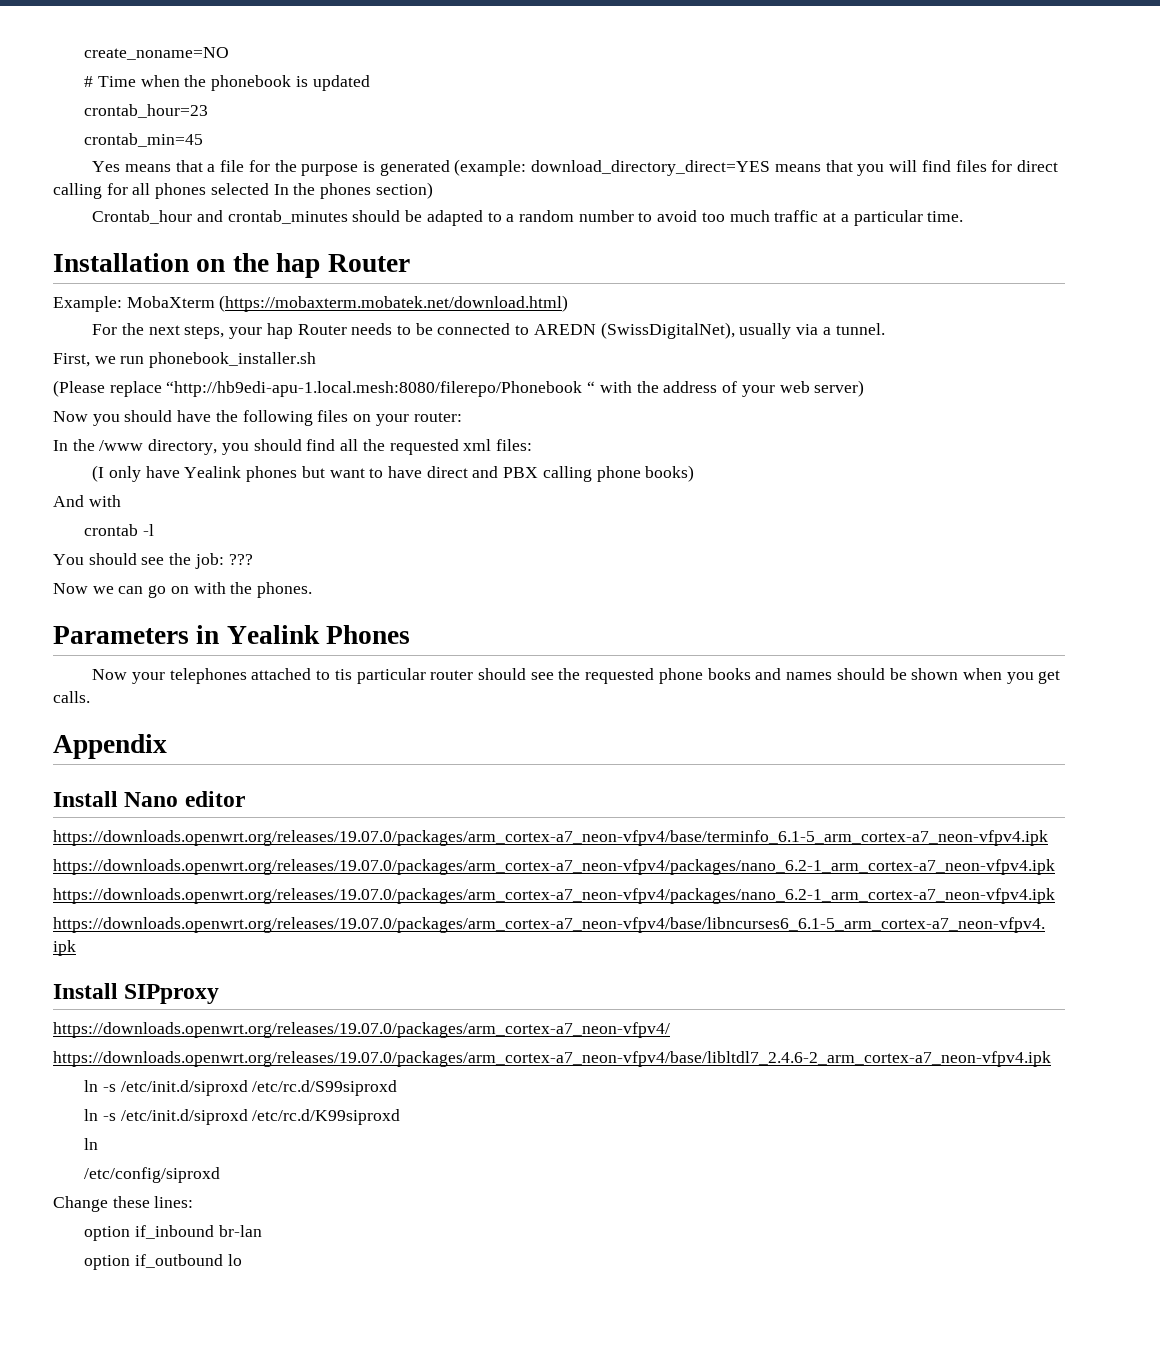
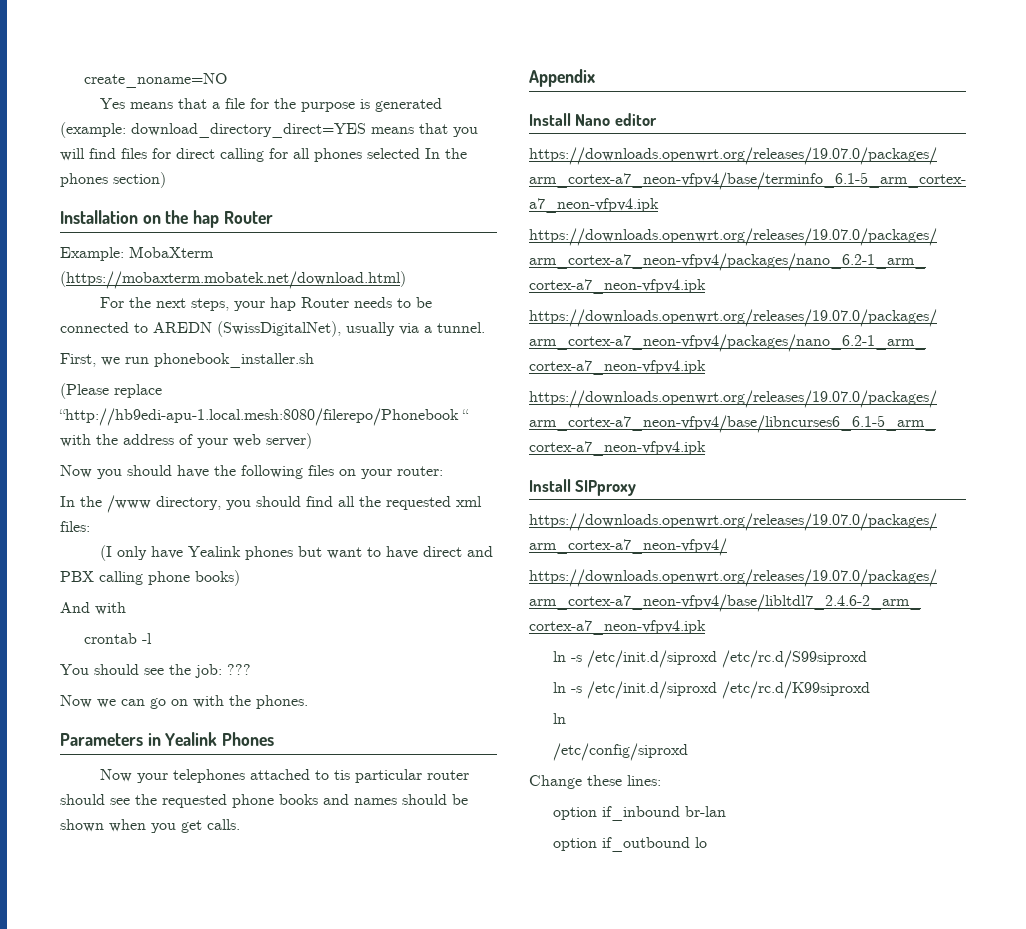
- # Time when the phonebook is updated
- crontab_hour=23
- crontab_min=45
- Crontab_hour and crontab_minutes should be adapted to a random number to avoid too much traffic at a particular time.

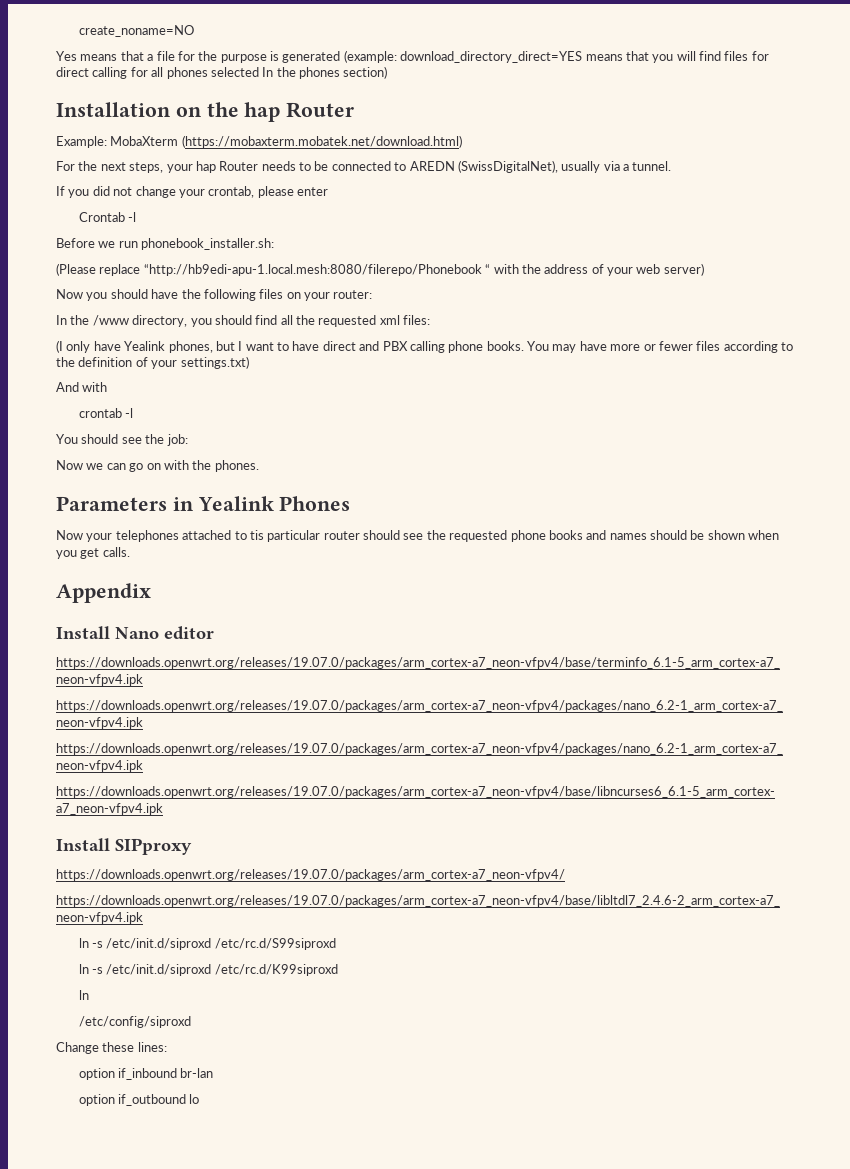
- First, we run phonebook_installer.sh
+ If you did not change your crontab, please enter
+ Crontab -l
+ Before we run phonebook_installer.sh:
- (I only have Yealink phones but want to have direct and PBX calling phone books)
+ (I only have Yealink phones, but I want to have direct and PBX calling phone books. You may have more or fewer files according to the definition of your settings.txt)
- You should see the job: ???
+ You should see the job:

